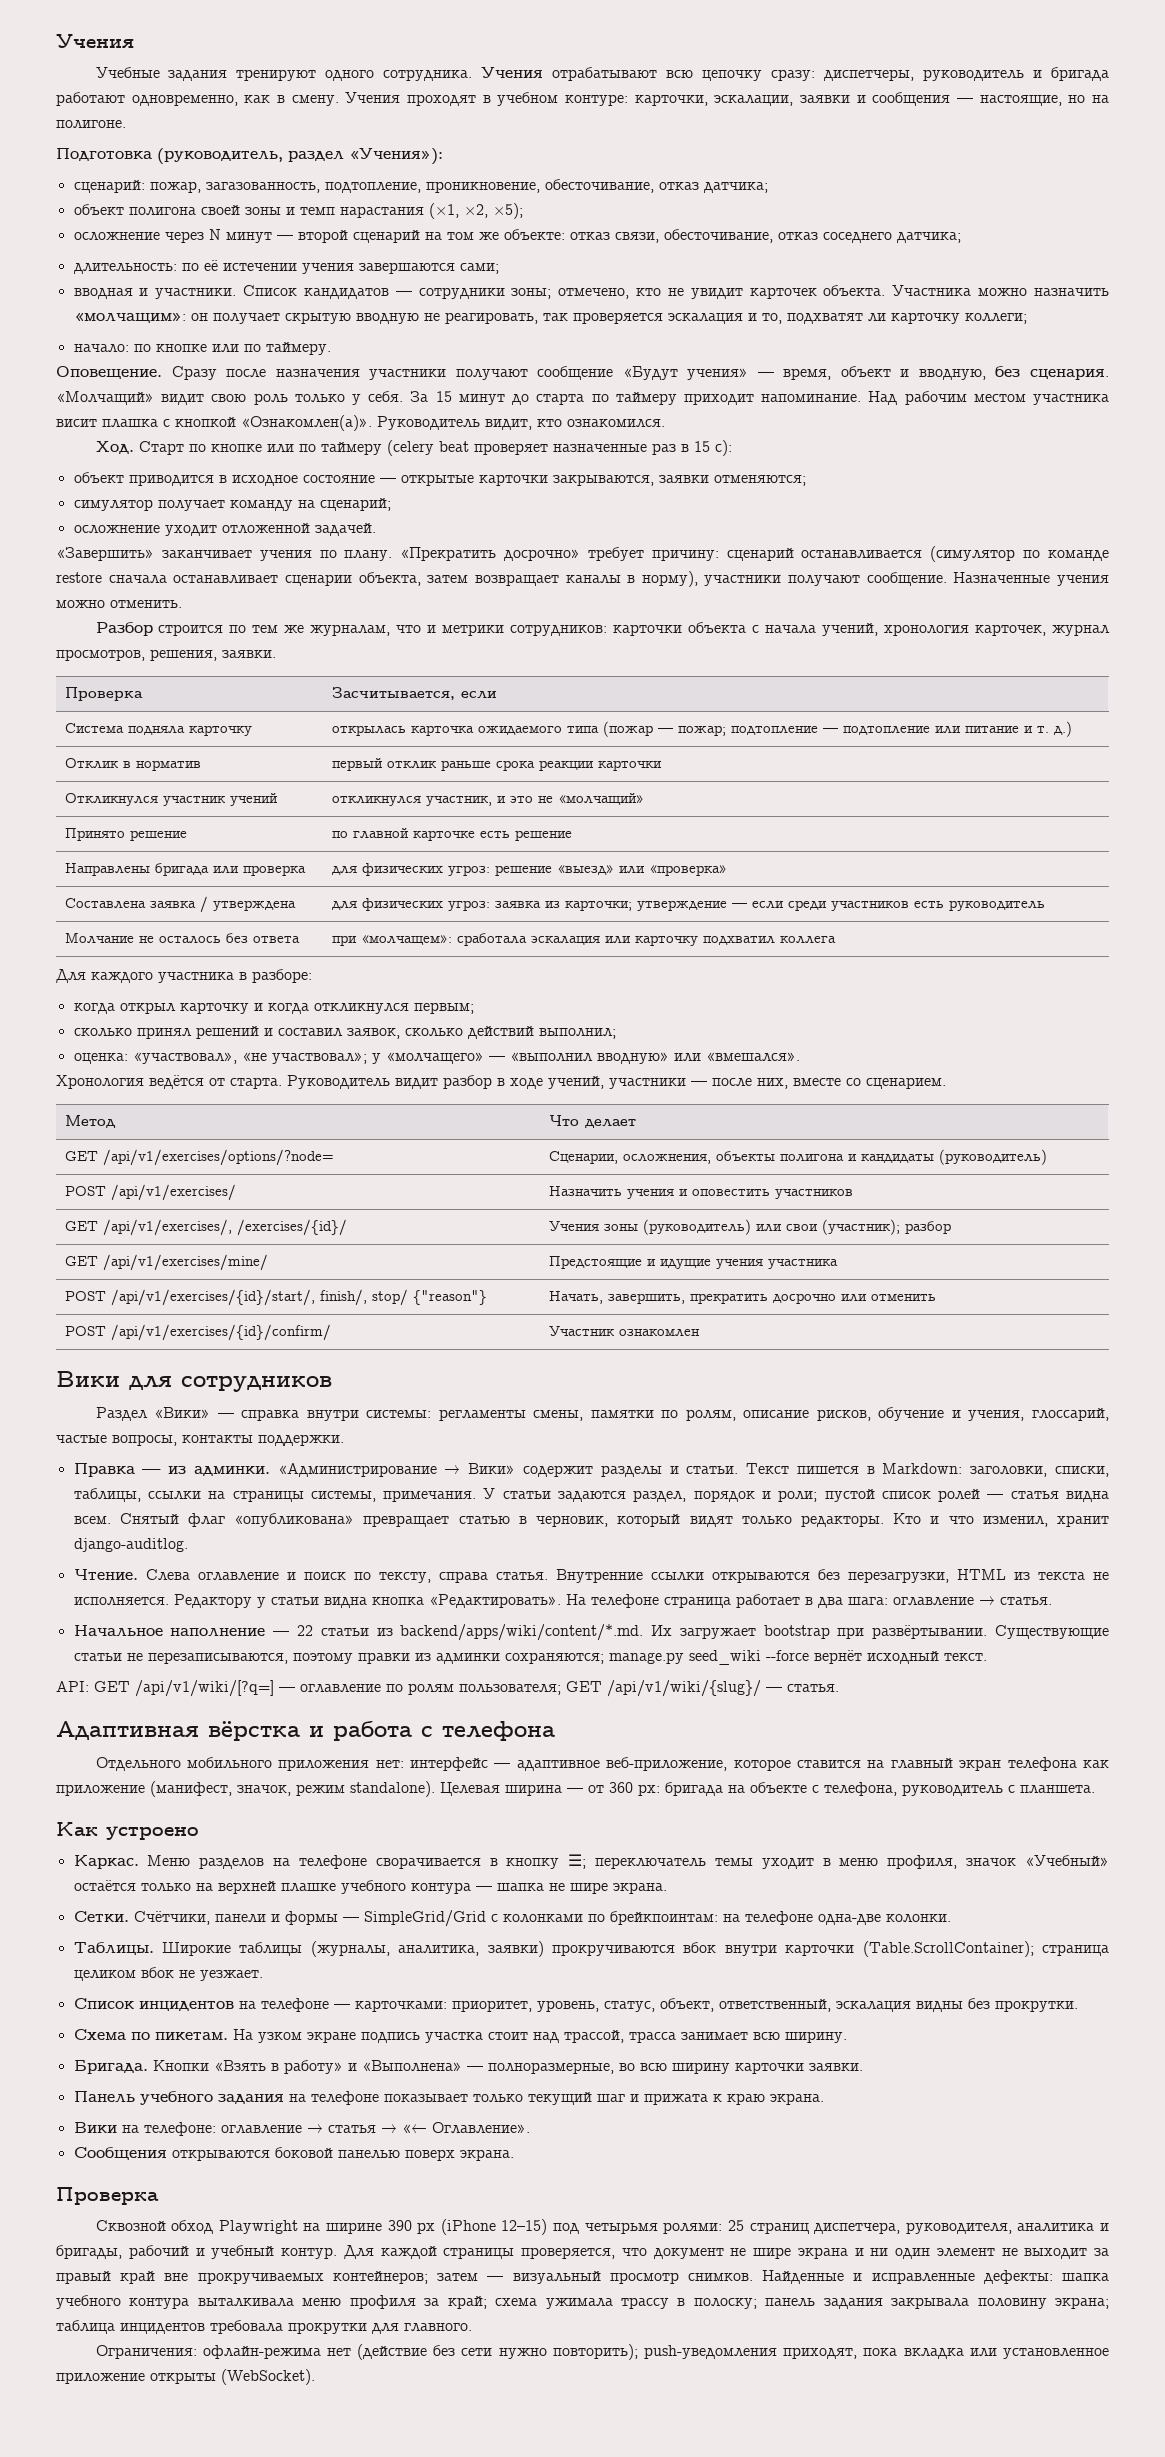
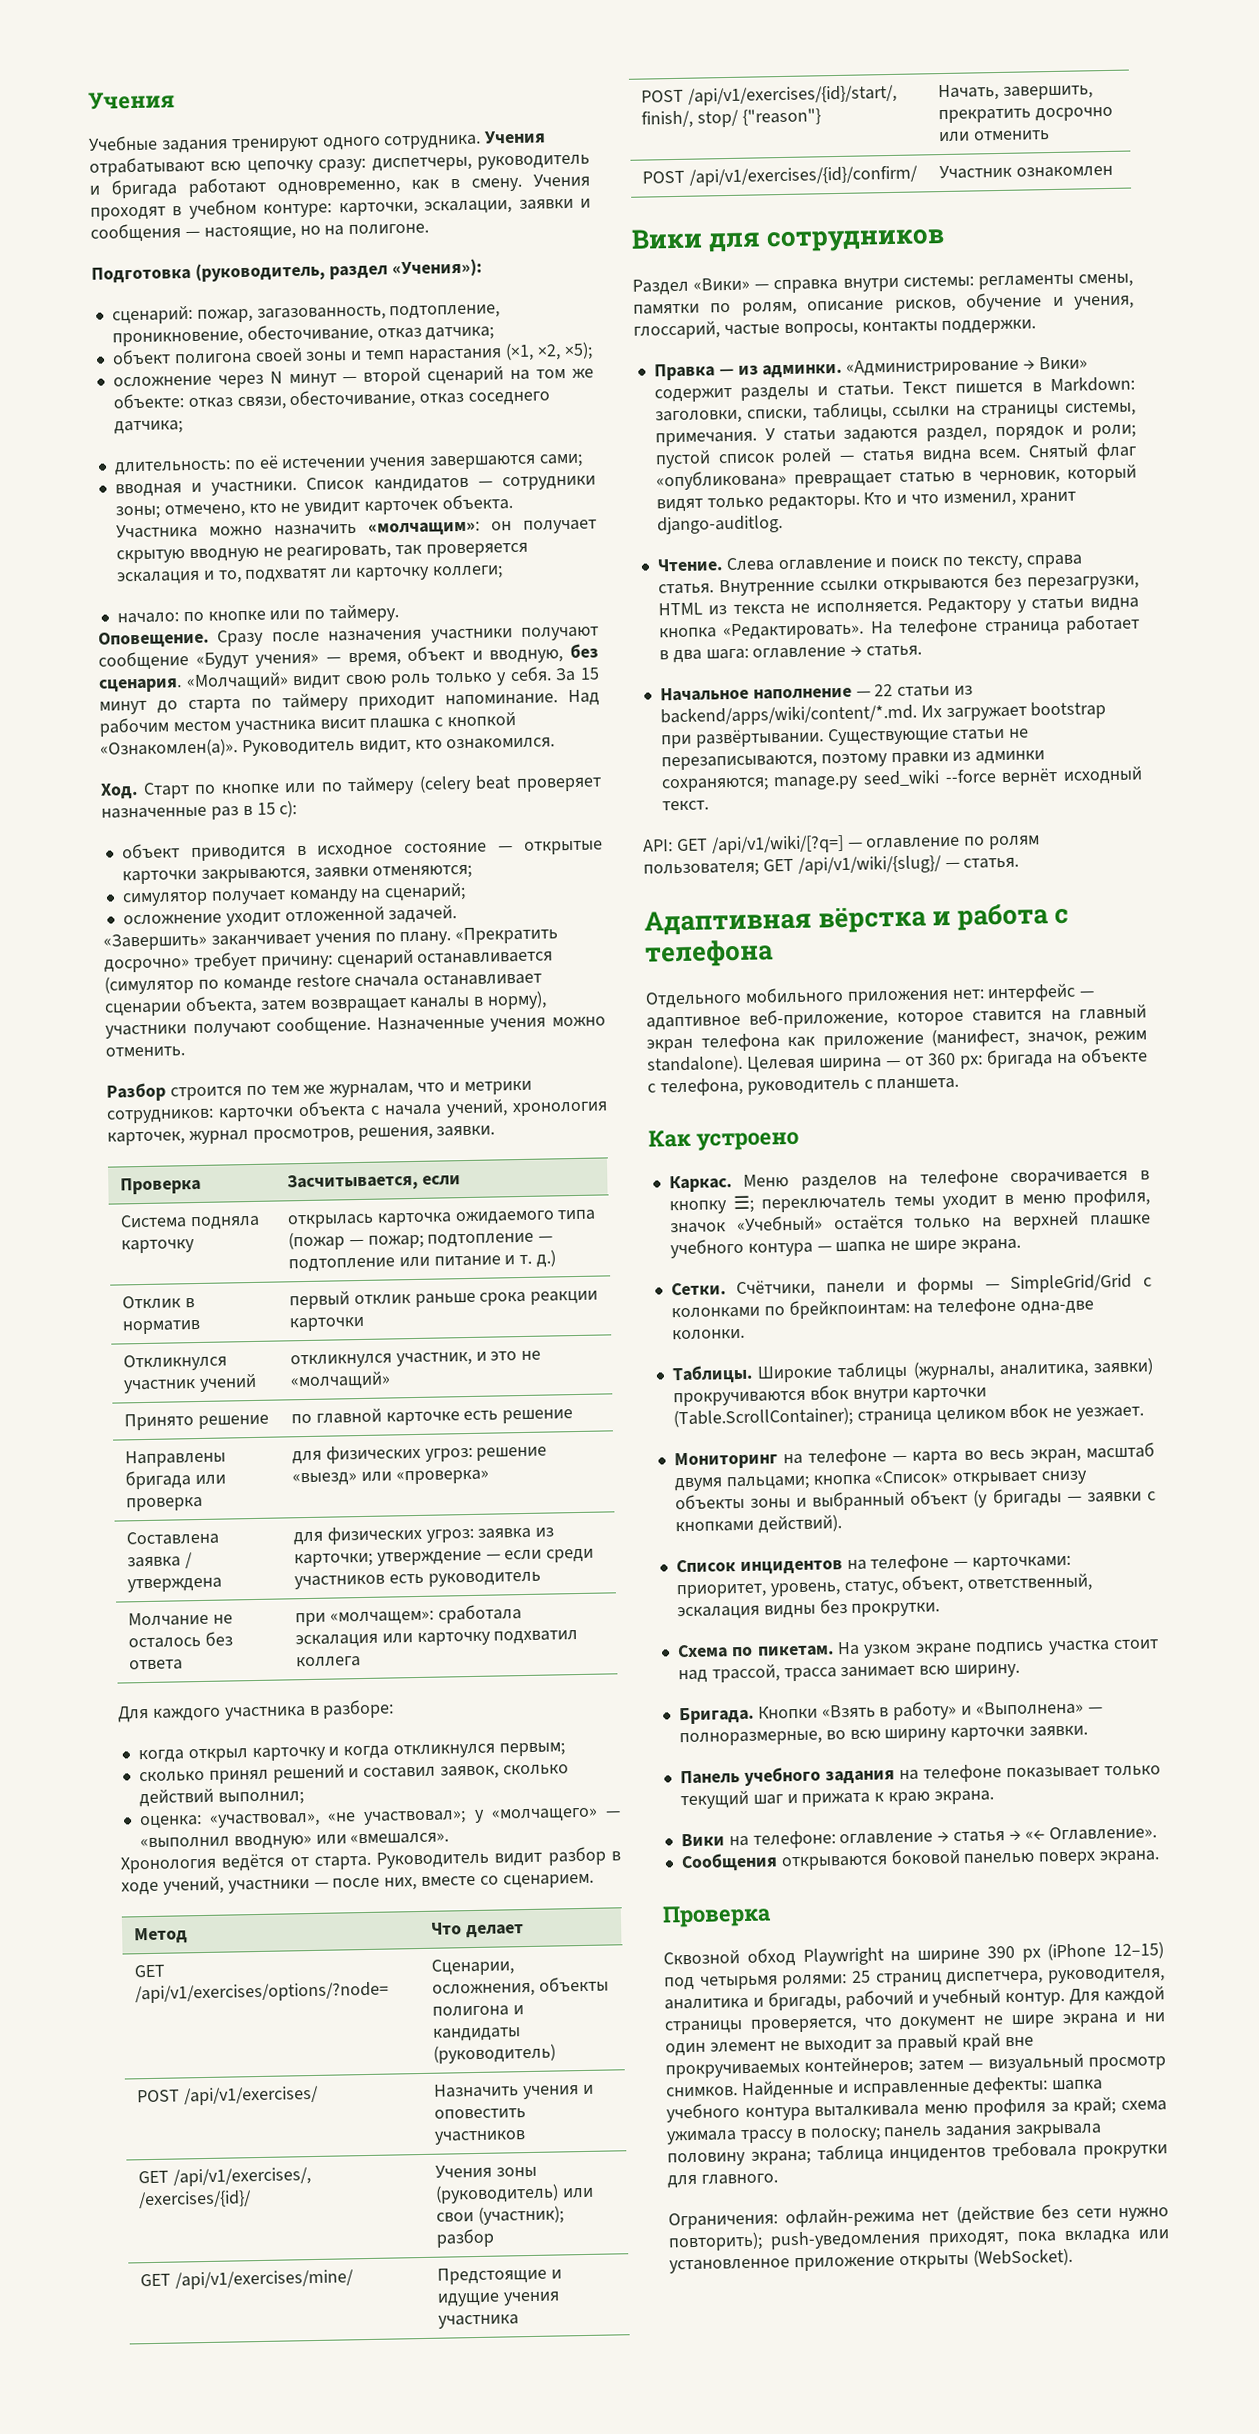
+ Мониторинг на телефоне — карта во весь экран, масштаб двумя пальцами; кнопка «Список» открывает снизу объекты зоны и выбранный объект (у бригады — заявки с кнопками действий).

